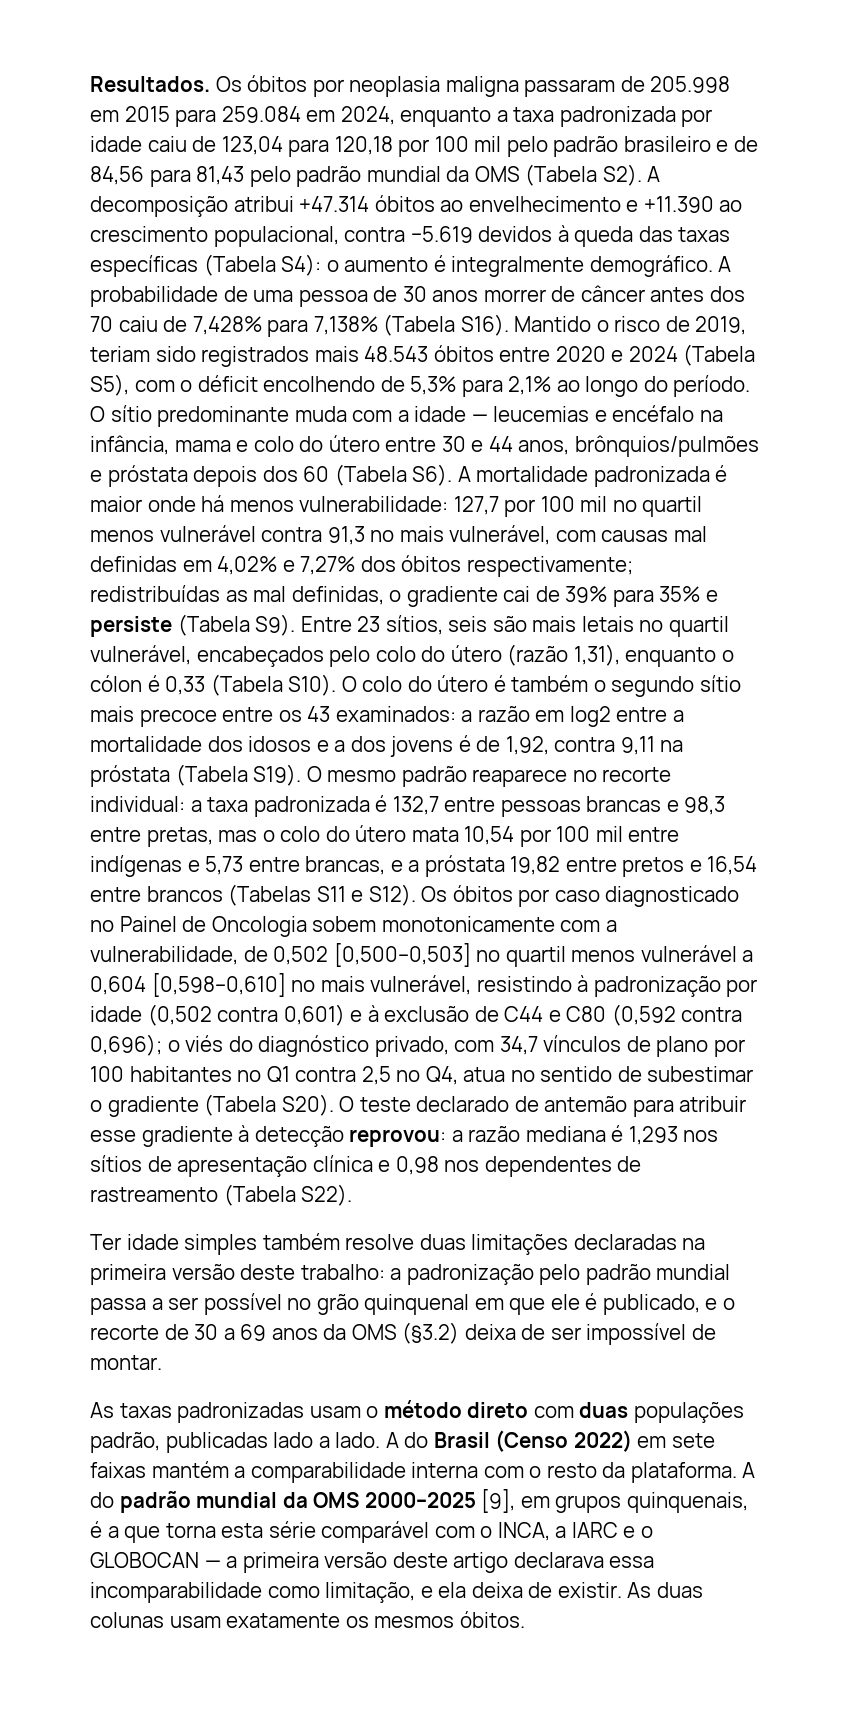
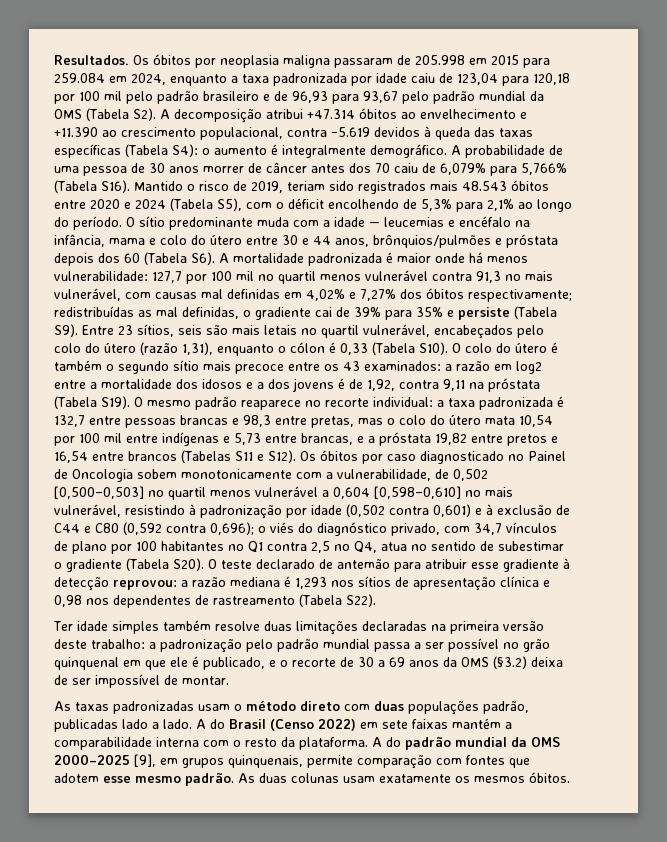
- Os óbitos por neoplasia maligna passaram de 205.998 em 2015 para 259.084 em 2024, enquanto a taxa padronizada por idade caiu de 123,04 para 120,18 por 100 mil pelo padrão brasileiro e de 84,56 para 81,43 pelo padrão mundial da OMS (Tabela S2). A decomposição atribui +47.314 óbitos ao envelhecimento e +11.390 ao crescimento populacional, contra −5.619 devidos à queda das taxas específicas (Tabela S4):
+ Os óbitos por neoplasia maligna passaram de 205.998 em 2015 para 259.084 em 2024, enquanto a taxa padronizada por idade caiu de 123,04 para 120,18 por 100 mil pelo padrão brasileiro e de 96,93 para 93,67 pelo padrão mundial da OMS (Tabela S2). A decomposição atribui +47.314 óbitos ao envelhecimento e +11.390 ao crescimento populacional, contra −5.619 devidos à queda das taxas específicas (Tabela S4):
- A probabilidade de uma pessoa de 30 anos morrer de câncer antes dos 70 caiu de 7,428% para 7,138% (Tabela S16).
+ A probabilidade de uma pessoa de 30 anos morrer de câncer antes dos 70 caiu de 6,079% para 5,766% (Tabela S16).
- A do padrão mundial da OMS 2000–2025 [9], em grupos quinquenais, é a que torna esta série comparável com o INCA, a IARC e o GLOBOCAN — a primeira versão deste artigo declarava essa incomparabilidade como limitação, e ela deixa de existir.
+ A do padrão mundial da OMS 2000–2025 [9], em grupos quinquenais, permite comparação com fontes que adotem esse mesmo padrão.

